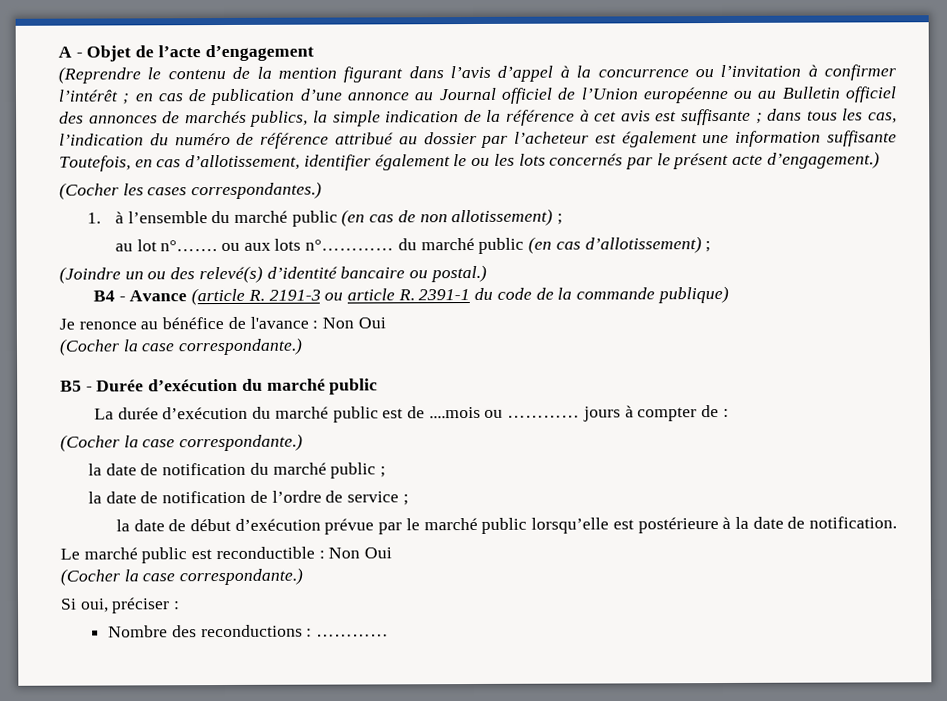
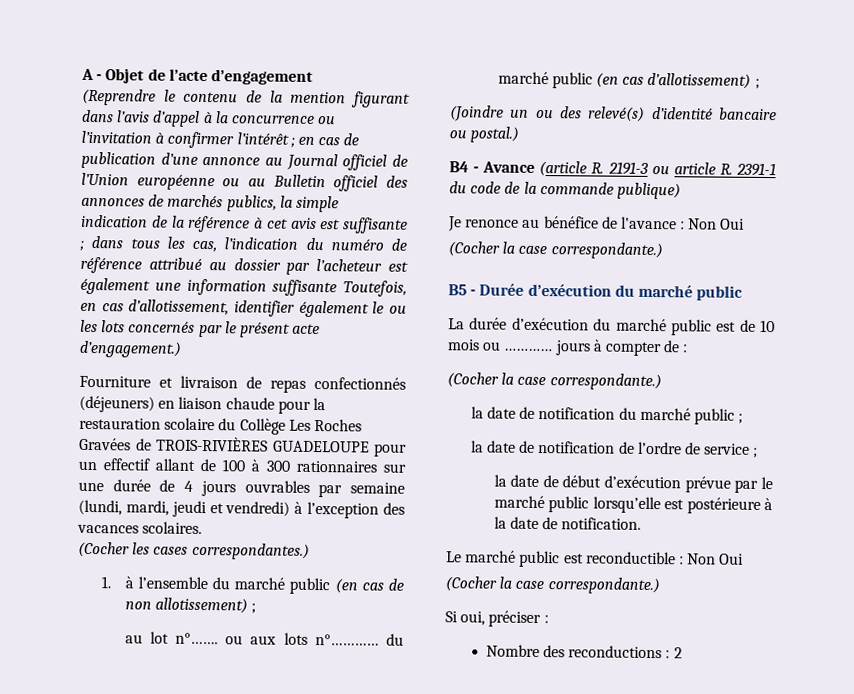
+ Fourniture et livraison de repas confectionnés (déjeuners) en liaison chaude pour la restauration scolaire du Collège Les Roches Gravées de TROIS-RIVIÈRES GUADELOUPE pour un effectif allant de 100 à 300 rationnaires sur une durée de 4 jours ouvrables par semaine (lundi, mardi, jeudi et vendredi) à l’exception des vacances scolaires.
- La durée d’exécution du marché public est de ....mois ou ………… jours à compter de :
+ La durée d’exécution du marché public est de 10 mois ou ………… jours à compter de :
- Nombre des reconductions : …………
+ Nombre des reconductions : 2

